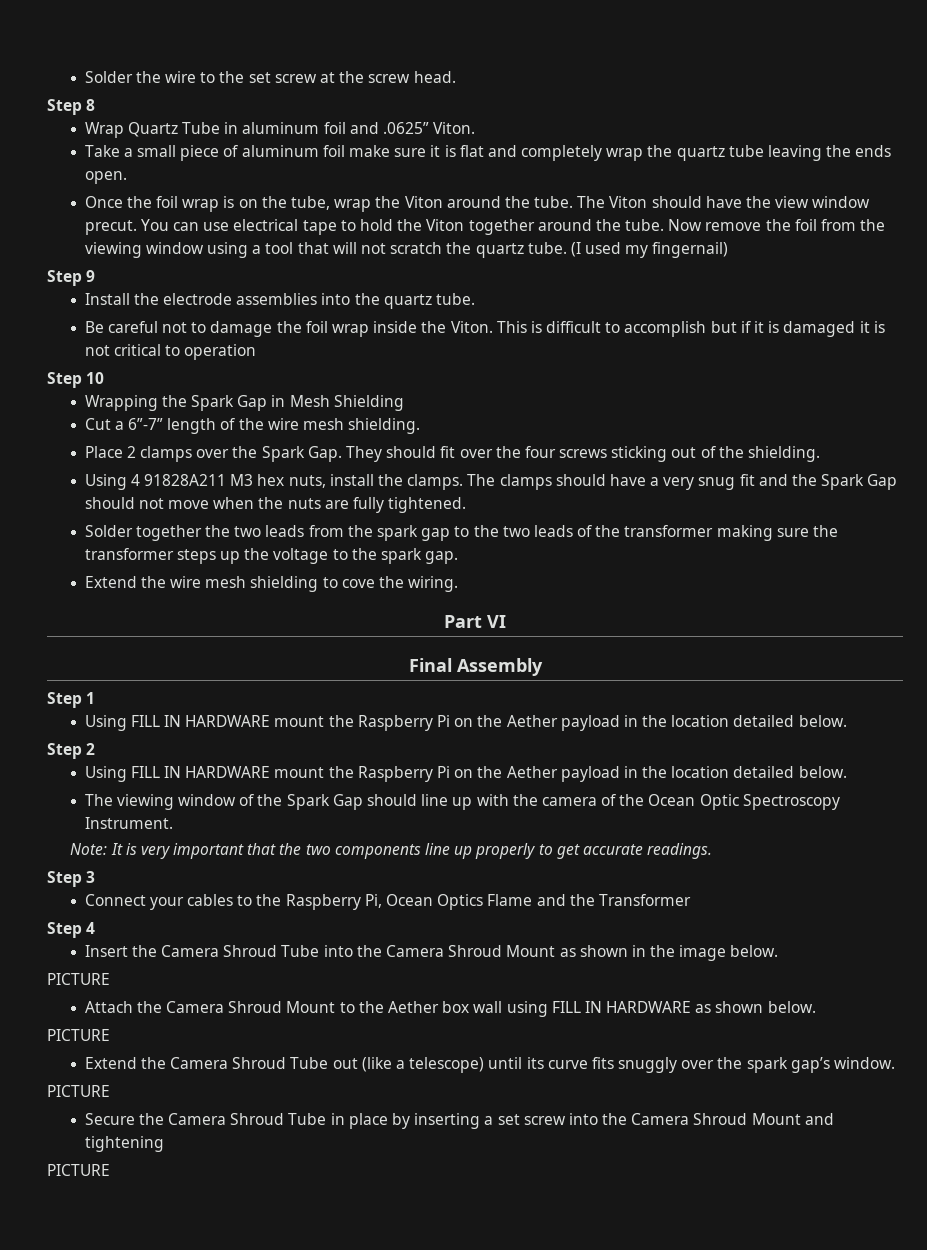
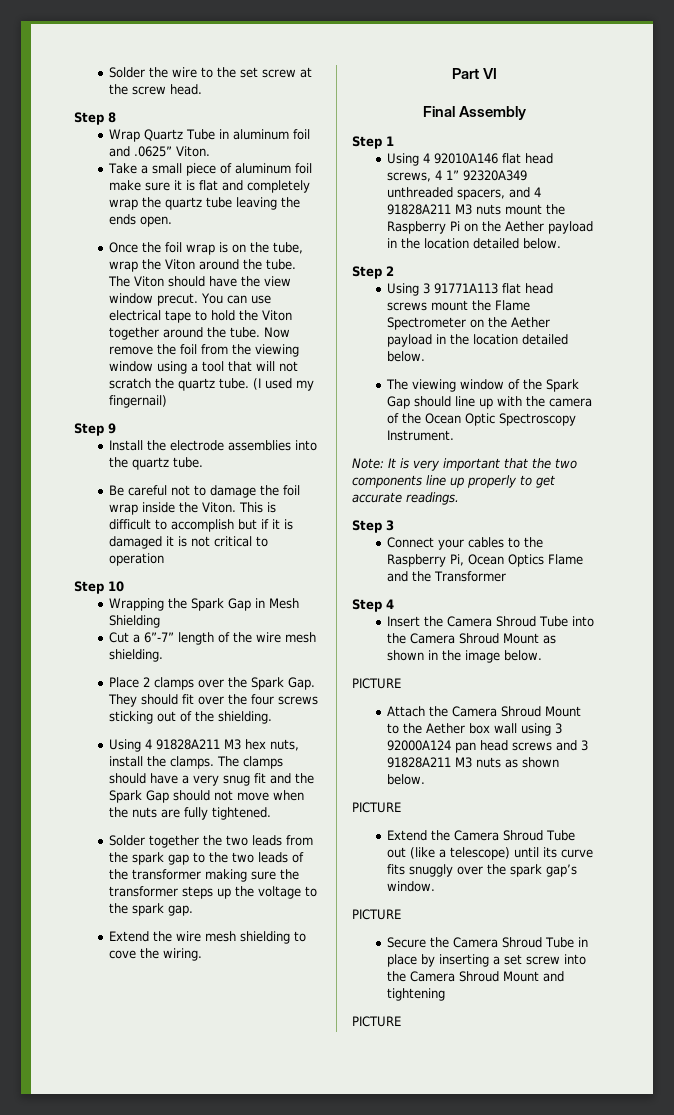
  Step 1
- Using FILL IN HARDWARE mount the Raspberry Pi on the Aether payload in the location detailed below.
+ Using 4 92010A146 flat head screws, 4 1” 92320A349 unthreaded spacers, and 4 91828A211 M3 nuts mount the Raspberry Pi on the Aether payload in the location detailed below.
  Step 2
- Using FILL IN HARDWARE mount the Raspberry Pi on the Aether payload in the location detailed below.
+ Using 3 91771A113 flat head screws mount the Flame Spectrometer on the Aether payload in the location detailed below.
- Attach the Camera Shroud Mount to the Aether box wall using FILL IN HARDWARE as shown below.
+ Attach the Camera Shroud Mount to the Aether box wall using 3 92000A124 pan head screws and 3 91828A211 M3 nuts as shown below.

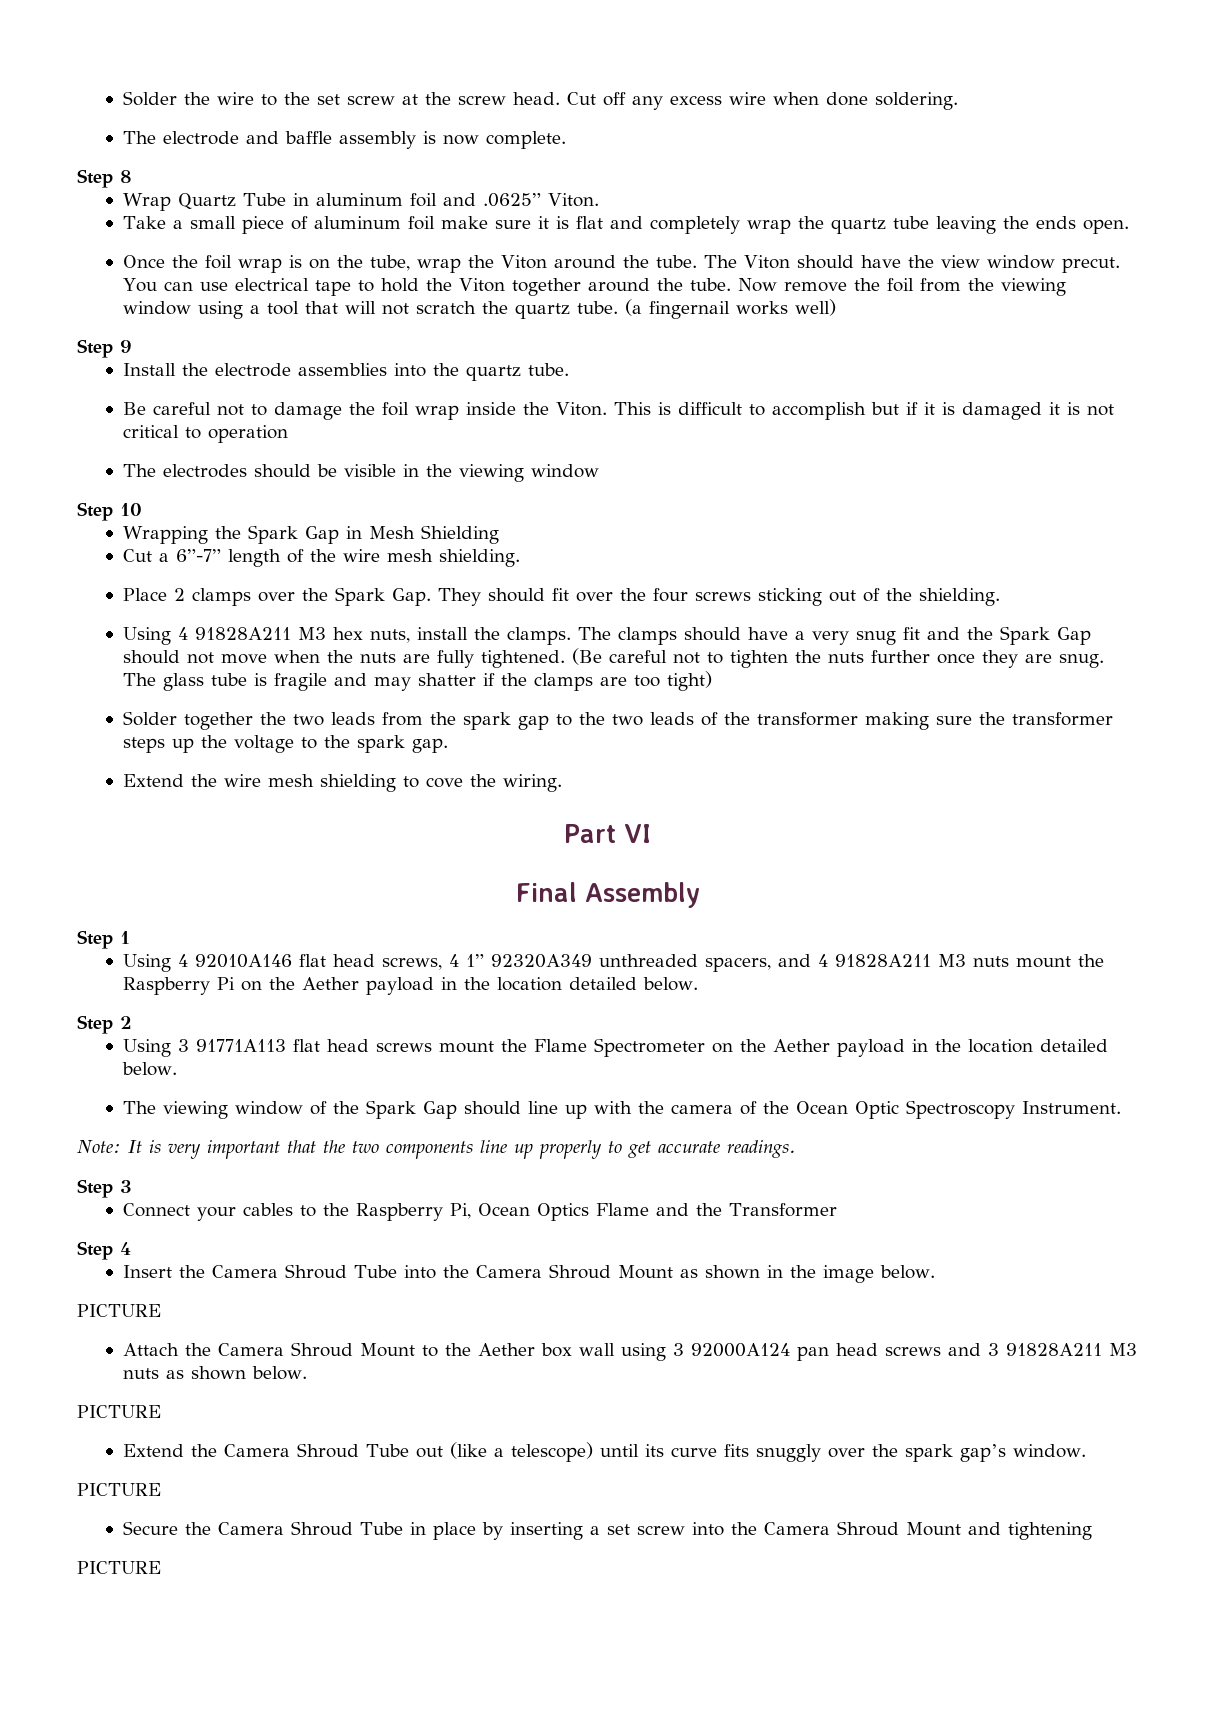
+ Cut off any excess wire when done soldering.
+ The electrode and baffle assembly is now complete.
- (I used my fingernail)
+ (a fingernail works well)
+ The electrodes should be visible in the viewing window
+ (Be careful not to tighten the nuts further once they are snug. The glass tube is fragile and may shatter if the clamps are too tight)

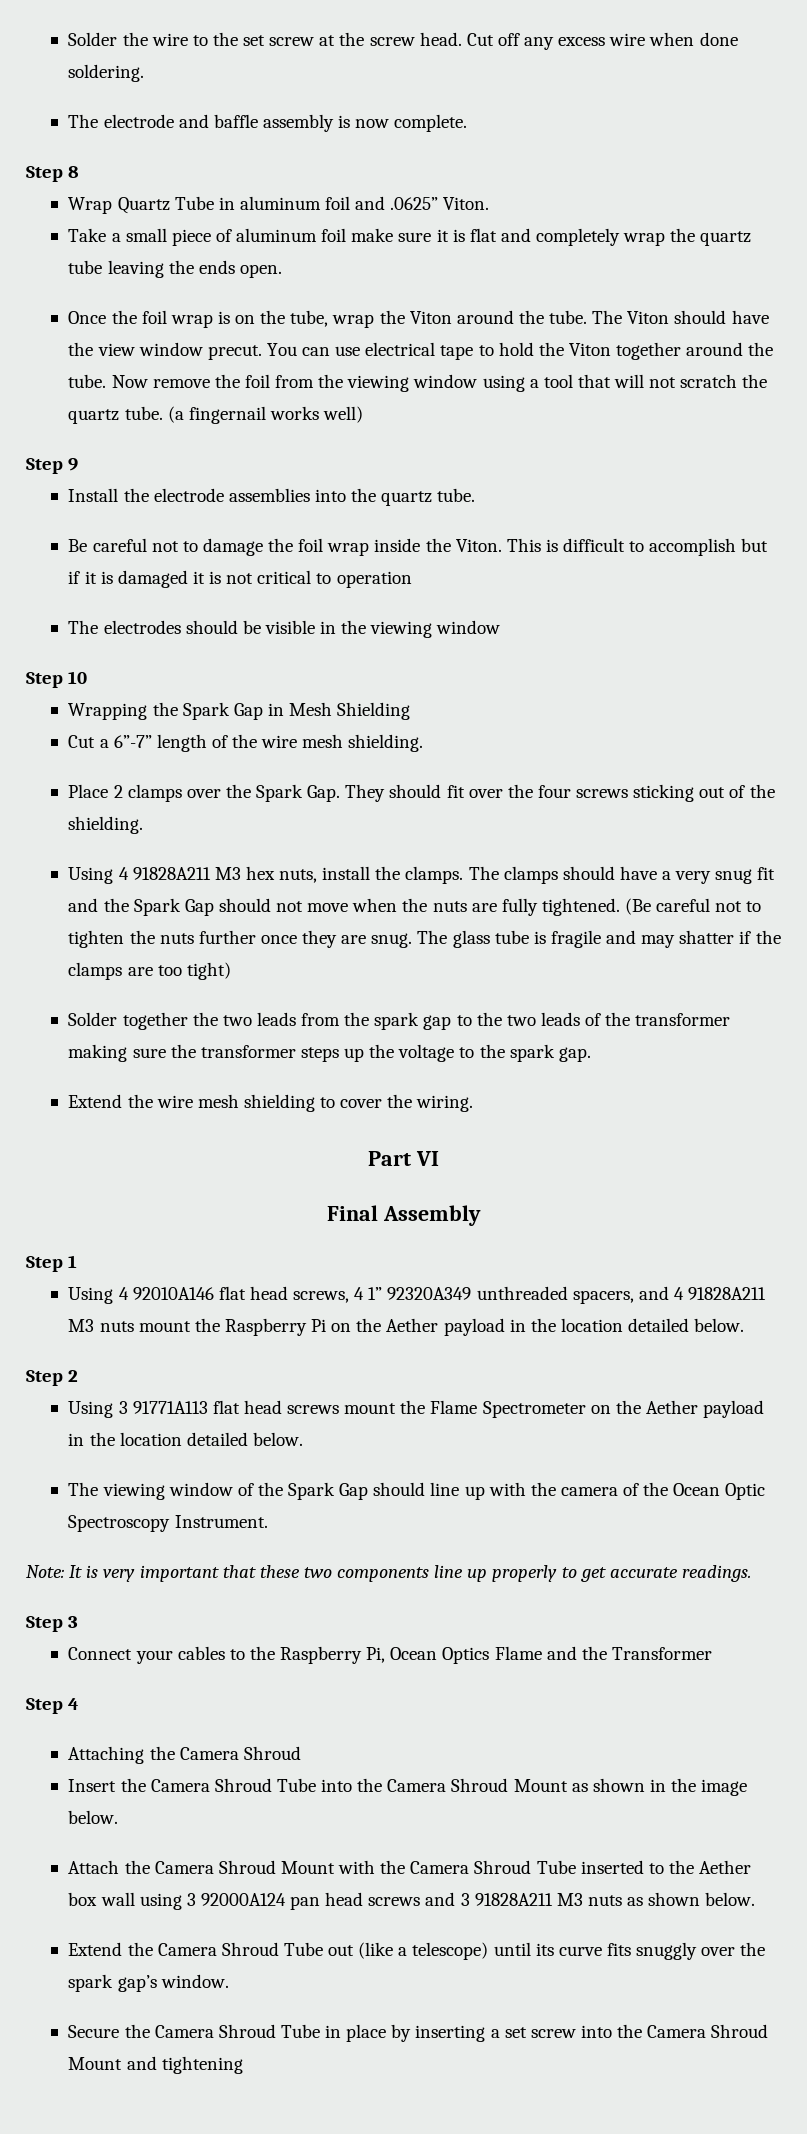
- Extend the wire mesh shielding to cove the wiring.
+ Extend the wire mesh shielding to cover the wiring.
- Note: It is very important that the two components line up properly to get accurate readings.
+ Note: It is very important that these two components line up properly to get accurate readings.
+ Attaching the Camera Shroud
  Insert the Camera Shroud Tube into the Camera Shroud Mount as shown in the image below.
- PICTURE
- Attach the Camera Shroud Mount to the Aether box wall using 3 92000A124 pan head screws and 3 91828A211 M3 nuts as shown below.
- PICTURE
+ Attach the Camera Shroud Mount with the Camera Shroud Tube inserted to the Aether box wall using 3 92000A124 pan head screws and 3 91828A211 M3 nuts as shown below.
  Extend the Camera Shroud Tube out (like a telescope) until its curve fits snuggly over the spark gap’s window.
- PICTURE
  Secure the Camera Shroud Tube in place by inserting a set screw into the Camera Shroud Mount and tightening
- PICTURE

